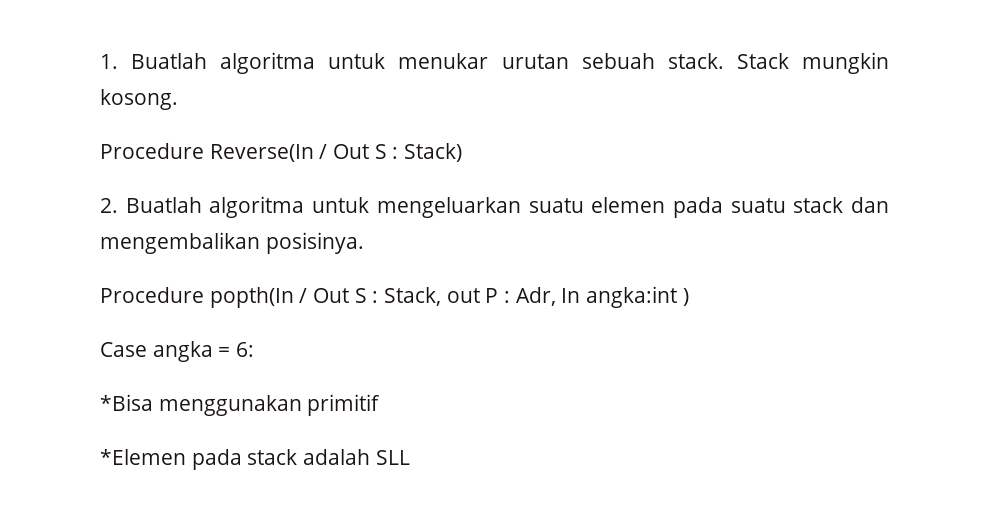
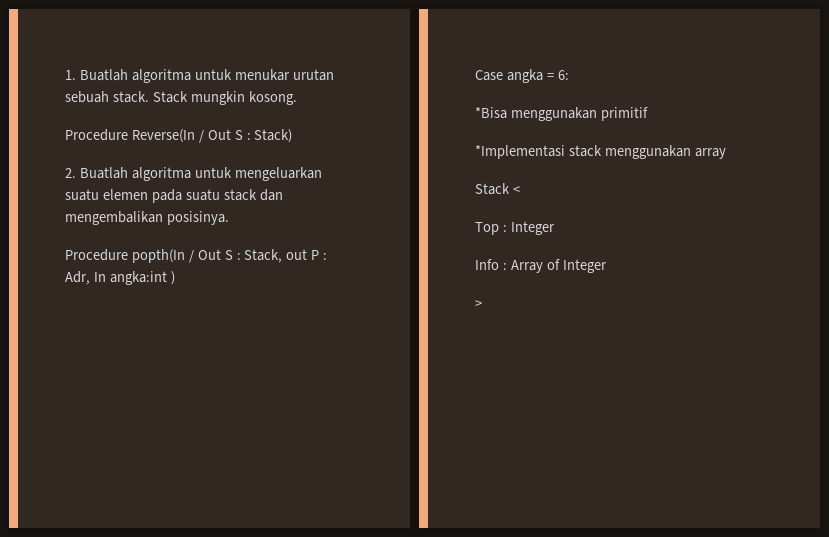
- *Elemen pada stack adalah SLL
+ *Implementasi stack menggunakan array
+ Stack <
+ Top : Integer
+ Info : Array of Integer
+ >

